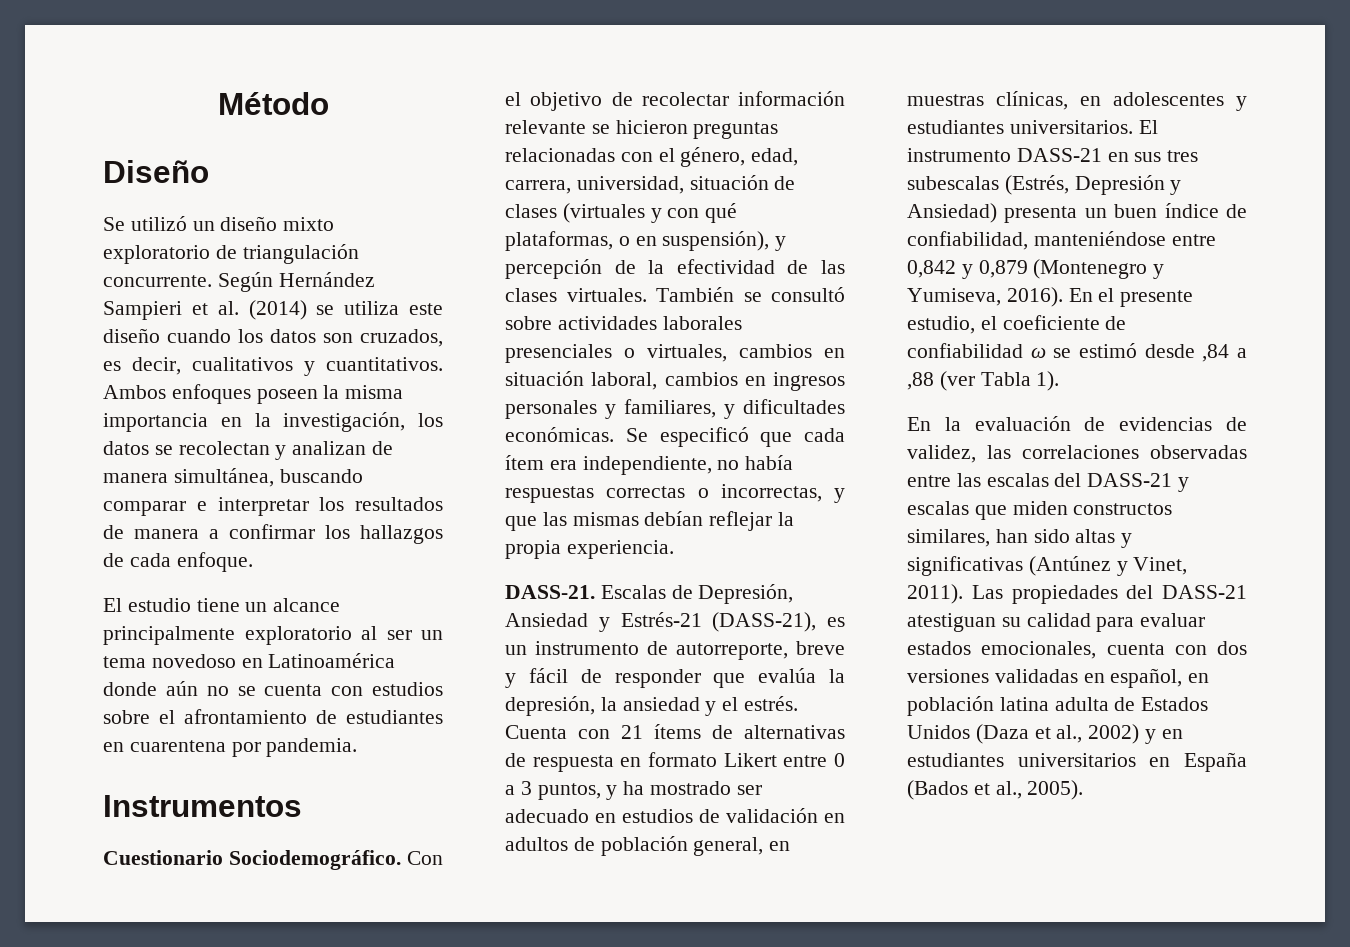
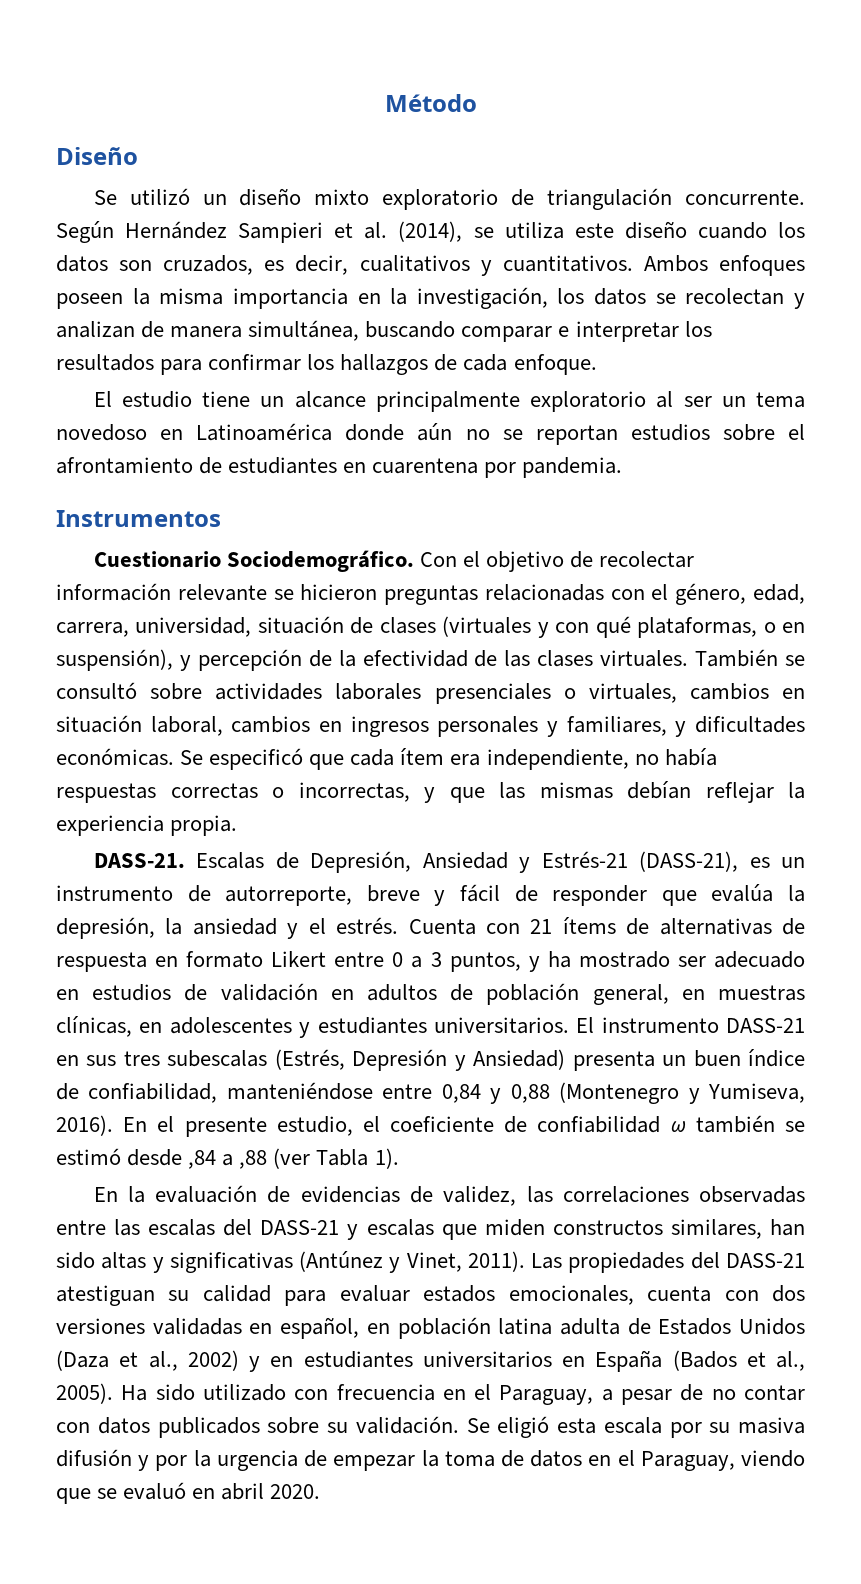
- Según Hernández Sampieri et al. (2014) se utiliza este diseño cuando los datos son cruzados, es decir, cualitativos y cuantitativos.
+ Según Hernández Sampieri et al. (2014), se utiliza este diseño cuando los datos son cruzados, es decir, cualitativos y cuantitativos.
- Ambos enfoques poseen la misma importancia en la investigación, los datos se recolectan y analizan de manera simultánea, buscando comparar e interpretar los resultados de manera a confirmar los hallazgos de cada enfoque.
+ Ambos enfoques poseen la misma importancia en la investigación, los datos se recolectan y analizan de manera simultánea, buscando comparar e interpretar los resultados para confirmar los hallazgos de cada enfoque.
- El estudio tiene un alcance principalmente exploratorio al ser un tema novedoso en Latinoamérica donde aún no se cuenta con estudios sobre el afrontamiento de estudiantes en cuarentena por pandemia.
+ El estudio tiene un alcance principalmente exploratorio al ser un tema novedoso en Latinoamérica donde aún no se reportan estudios sobre el afrontamiento de estudiantes en cuarentena por pandemia.
- Se especificó que cada ítem era independiente, no había respuestas correctas o incorrectas, y que las mismas debían reflejar la propia experiencia.
+ Se especificó que cada ítem era independiente, no había respuestas correctas o incorrectas, y que las mismas debían reflejar la experiencia propia.
- El instrumento DASS-21 en sus tres subescalas (Estrés, Depresión y Ansiedad) presenta un buen índice de confiabilidad, manteniéndose entre 0,842 y 0,879 (Montenegro y Yumiseva, 2016).
+ El instrumento DASS-21 en sus tres subescalas (Estrés, Depresión y Ansiedad) presenta un buen índice de confiabilidad, manteniéndose entre 0,84 y 0,88 (Montenegro y Yumiseva, 2016).
- En el presente estudio, el coeficiente de confiabilidad ω se estimó desde ,84 a ,88 (ver Tabla 1).
+ En el presente estudio, el coeficiente de confiabilidad ω también se estimó desde ,84 a ,88 (ver Tabla 1).
+ Ha sido utilizado con frecuencia en el Paraguay, a pesar de no contar con datos publicados sobre su validación. Se eligió esta escala por su masiva difusión y por la urgencia de empezar la toma de datos en el Paraguay, viendo que se evaluó en abril 2020.

